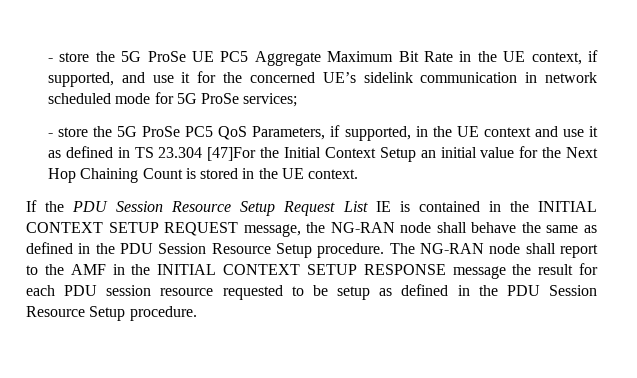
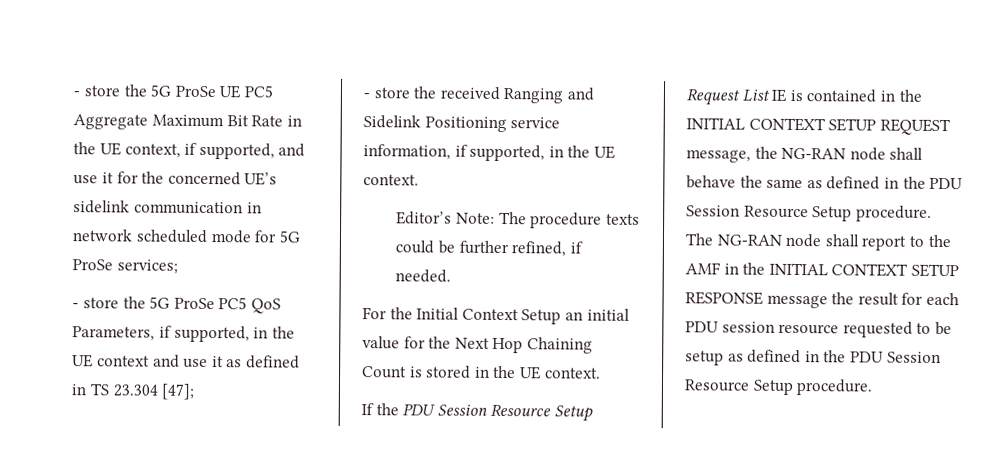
- - store the 5G ProSe PC5 QoS Parameters, if supported, in the UE context and use it as defined in TS 23.304 [47]For the Initial Context Setup an initial value for the Next Hop Chaining Count is stored in the UE context.
+ - store the 5G ProSe PC5 QoS Parameters, if supported, in the UE context and use it as defined in TS 23.304 [47];
+ - store the received Ranging and Sidelink Positioning service information, if supported, in the UE context.
+ Editor’s Note: The procedure texts could be further refined, if needed.
+ For the Initial Context Setup an initial value for the Next Hop Chaining Count is stored in the UE context.

